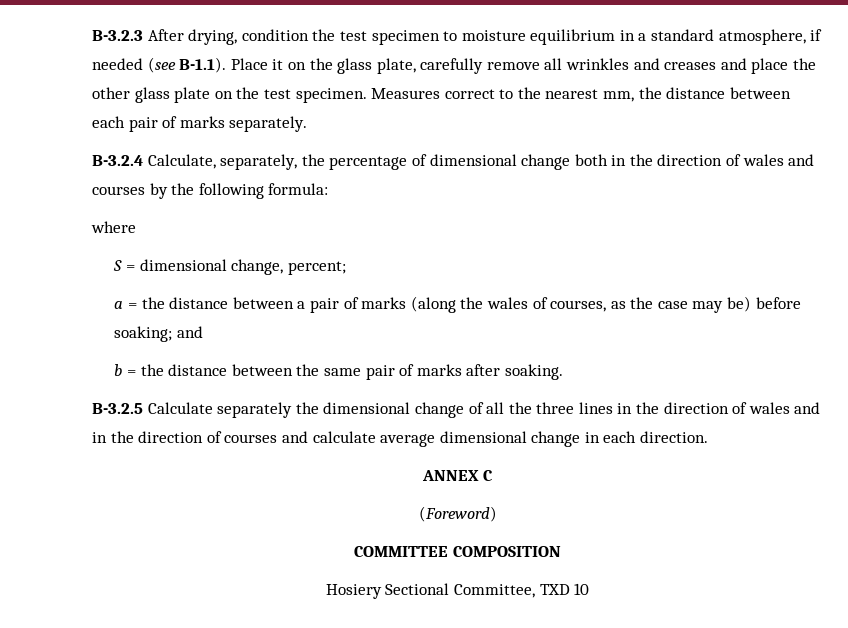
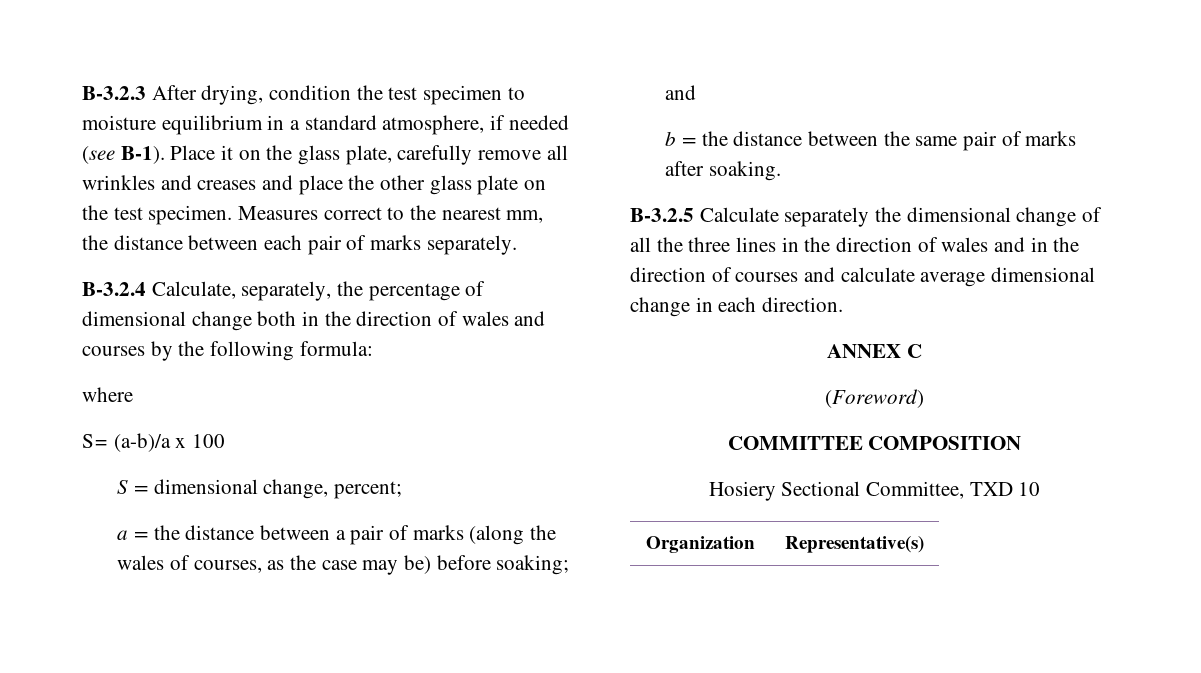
- B-3.2.3 After drying, condition the test specimen to moisture equilibrium in a standard atmosphere, if needed (see B-1.1). Place it on the glass plate, carefully remove all wrinkles and creases and place the other glass plate on the test specimen.
+ B-3.2.3 After drying, condition the test specimen to moisture equilibrium in a standard atmosphere, if needed (see B-1). Place it on the glass plate, carefully remove all wrinkles and creases and place the other glass plate on the test specimen.
+ S= (a-b)/a x 100
+ Organization | Representative(s)

